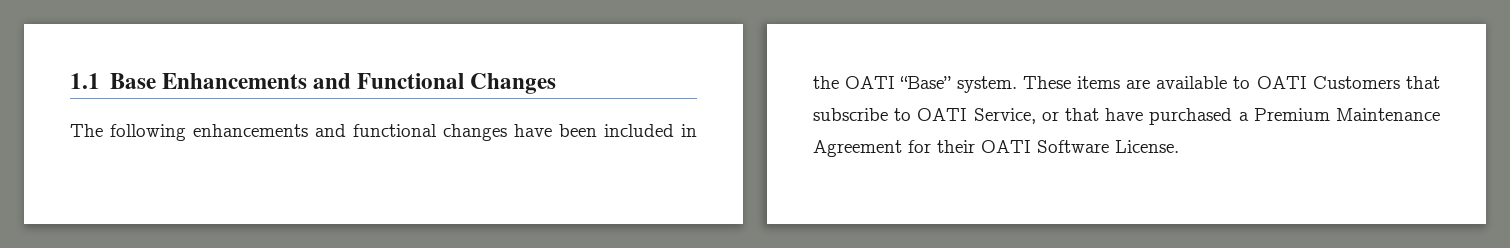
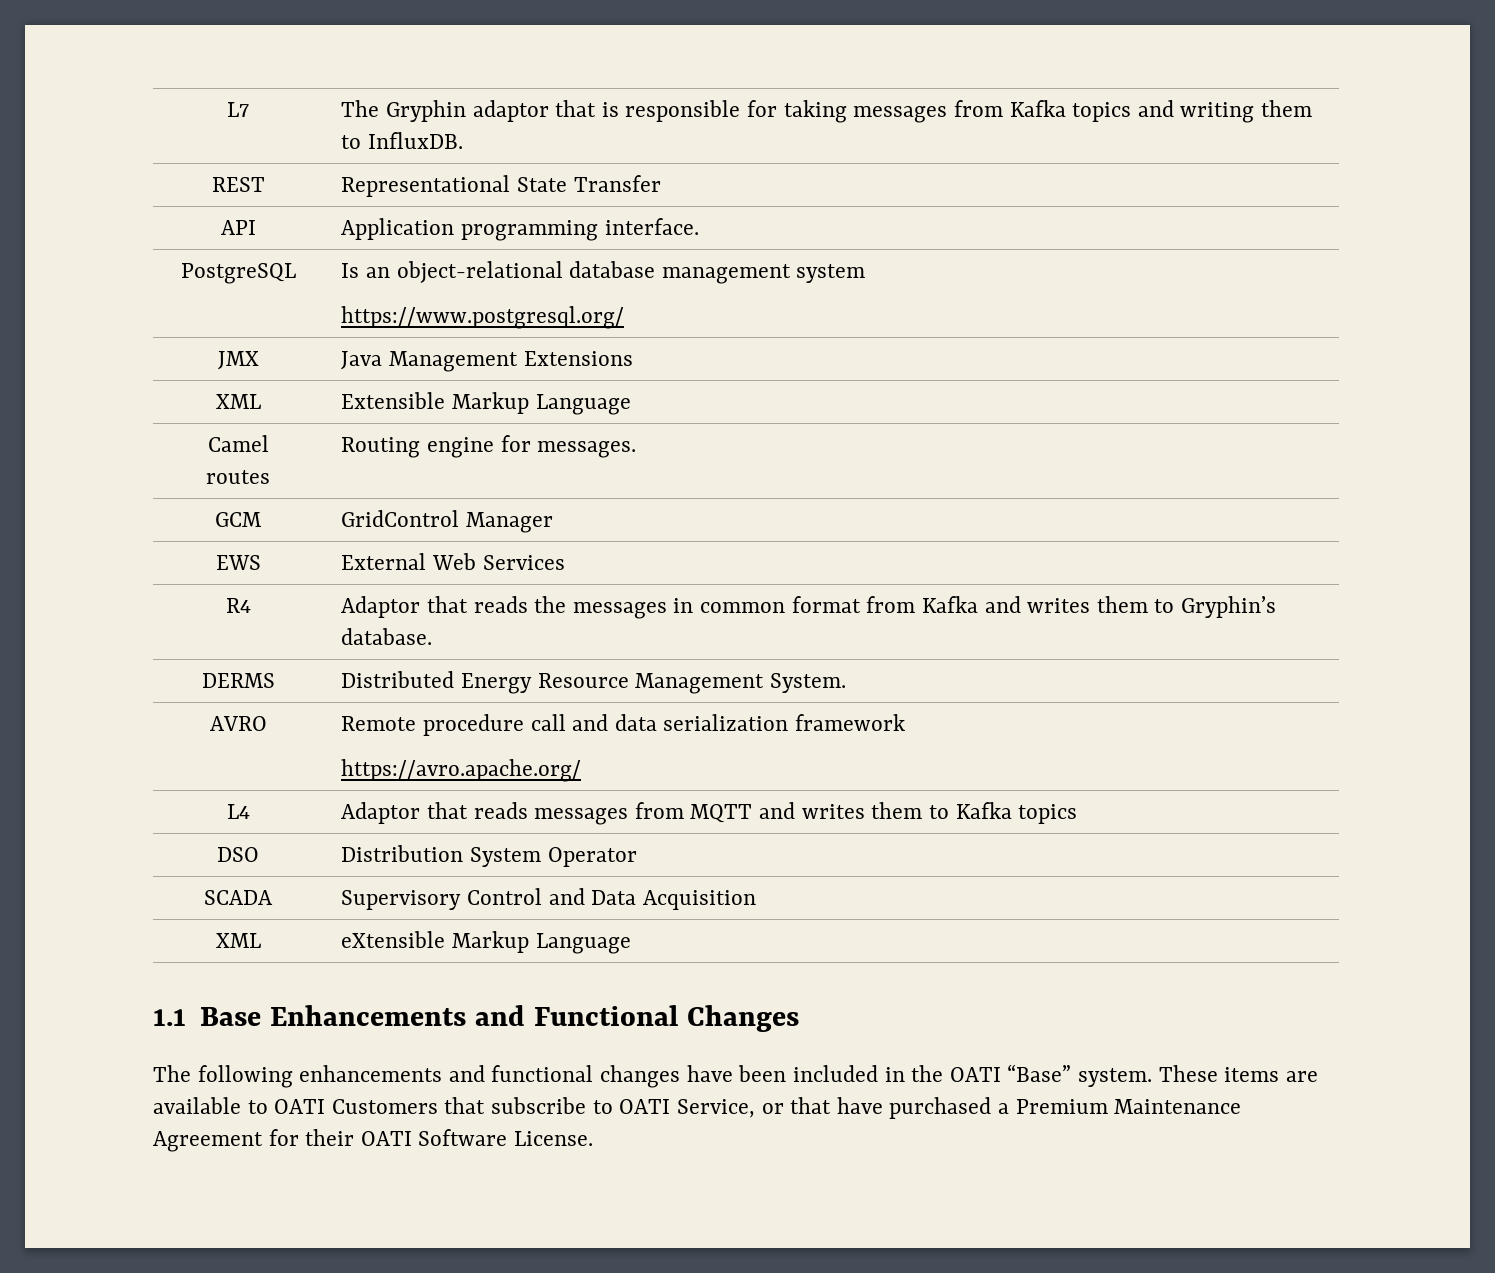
+ L7 | The Gryphin adaptor that is responsible for taking messages from Kafka topics and writing them to InfluxDB.
+ REST | Representational State Transfer
+ API | Application programming interface.
+ PostgreSQL | Is an object-relational database management system
+ https://www.postgresql.org/
+ JMX | Java Management Extensions
+ XML | Extensible Markup Language
+ Camel routes | Routing engine for messages.
+ GCM | GridControl Manager
+ EWS | External Web Services
+ R4 | Adaptor that reads the messages in common format from Kafka and writes them to Gryphin’s database.
+ DERMS | Distributed Energy Resource Management System.
+ AVRO | Remote procedure call and data serialization framework
+ https://avro.apache.org/
+ L4 | Adaptor that reads messages from MQTT and writes them to Kafka topics
+ DSO | Distribution System Operator
+ SCADA | Supervisory Control and Data Acquisition
+ XML | eXtensible Markup Language

